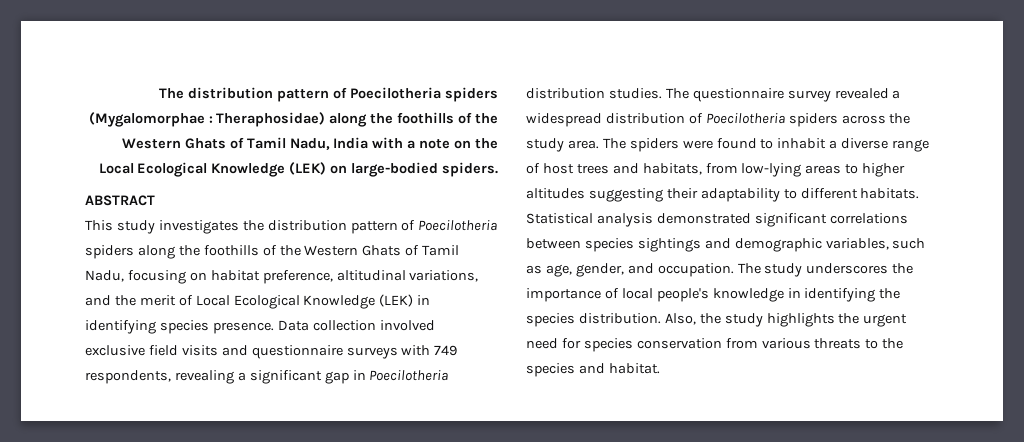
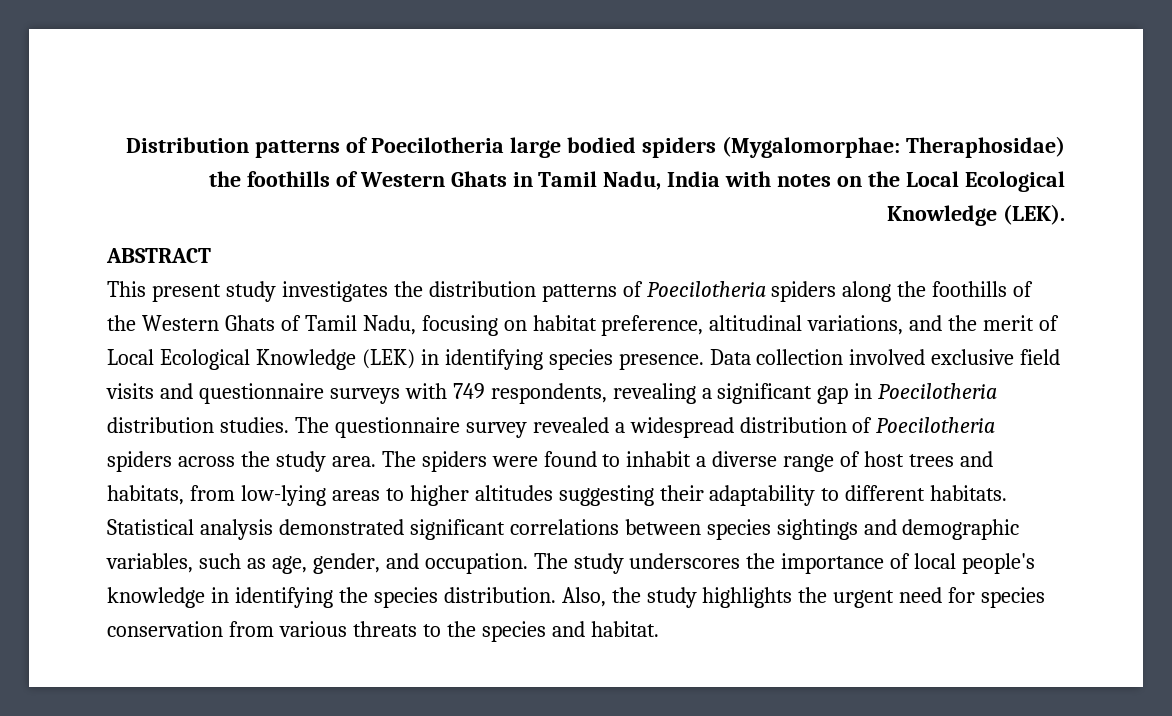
- The distribution pattern of Poecilotheria spiders (Mygalomorphae : Theraphosidae) along the foothills of the Western Ghats of Tamil Nadu, India with a note on the Local Ecological Knowledge (LEK) on large-bodied spiders.
+ Distribution patterns of Poecilotheria large bodied spiders (Mygalomorphae: Theraphosidae) the foothills of Western Ghats in Tamil Nadu, India with notes on the Local Ecological Knowledge (LEK).
- This study investigates the distribution pattern of Poecilotheria spiders along the foothills of the Western Ghats of Tamil Nadu, focusing on habitat preference, altitudinal variations, and the merit of Local Ecological Knowledge (LEK) in identifying species presence.
+ This present study investigates the distribution patterns of Poecilotheria spiders along the foothills of the Western Ghats of Tamil Nadu, focusing on habitat preference, altitudinal variations, and the merit of Local Ecological Knowledge (LEK) in identifying species presence.

